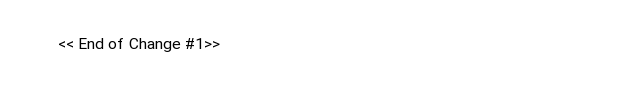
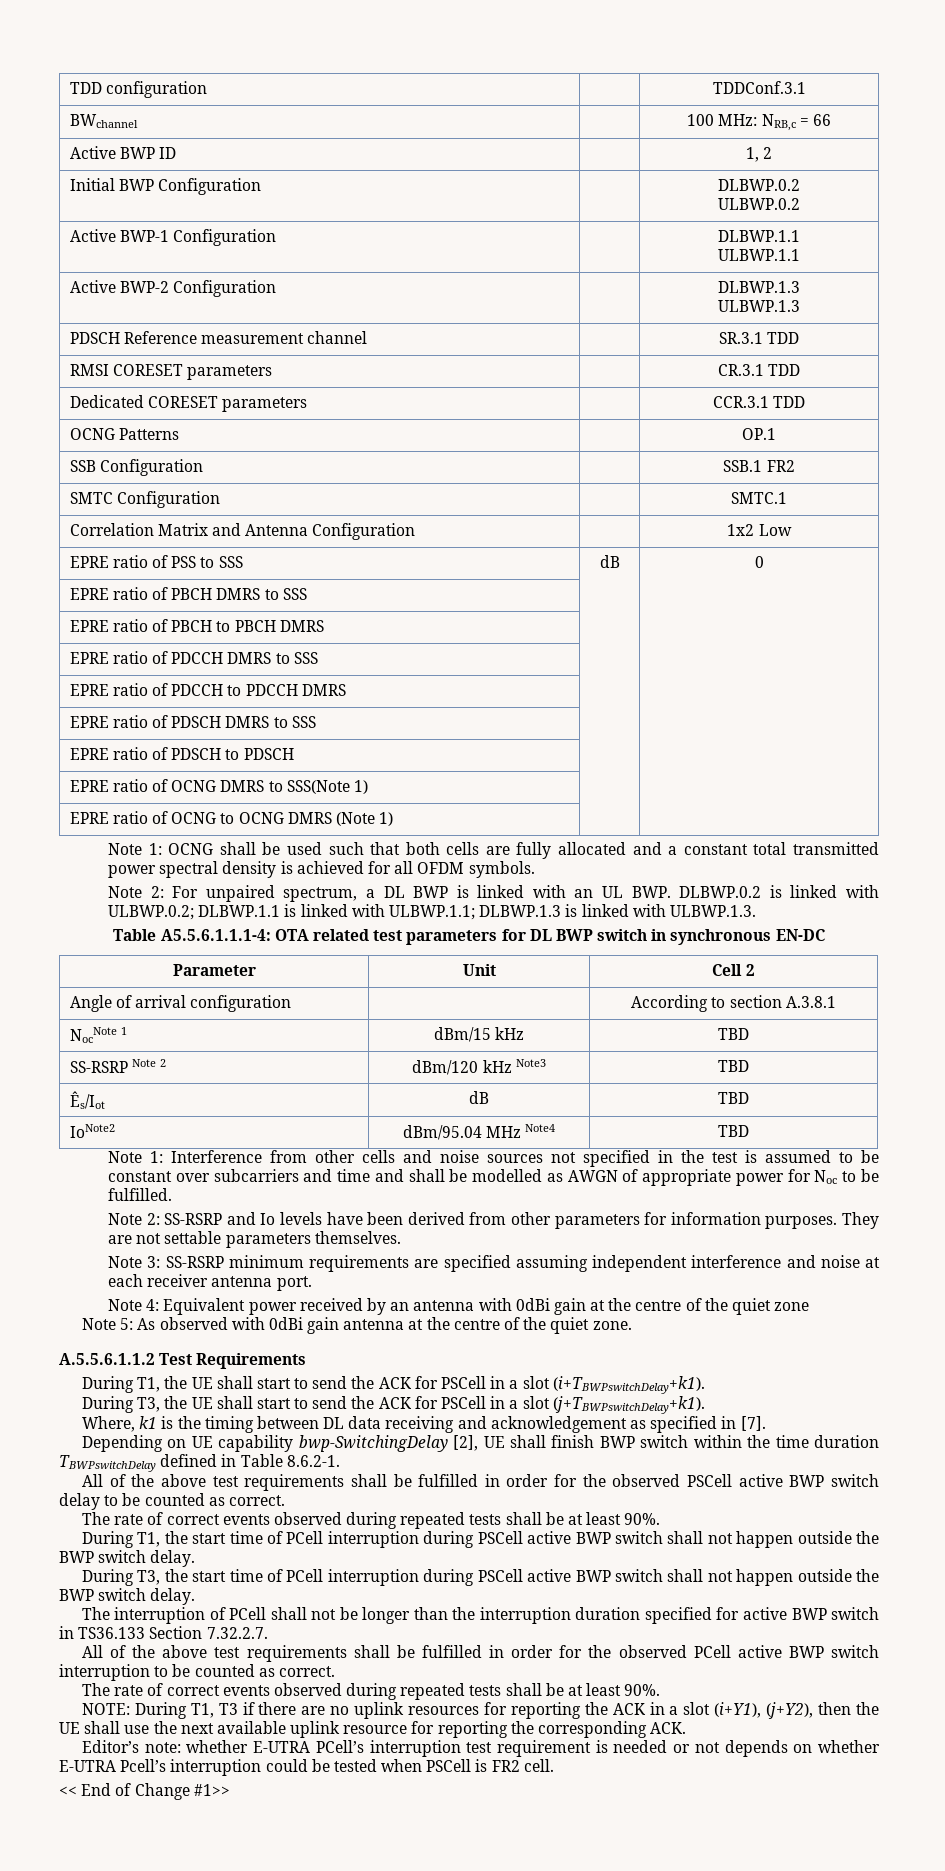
+ TDD configuration | | TDDConf.3.1
+ BWchannel | | 100 MHz: NRB,c = 66
+ Active BWP ID | | 1, 2
+ Initial BWP Configuration | | DLBWP.0.2
+ ULBWP.0.2
+ Active BWP-1 Configuration | | DLBWP.1.1
+ ULBWP.1.1
+ Active BWP-2 Configuration | | DLBWP.1.3
+ ULBWP.1.3
+ PDSCH Reference measurement channel | | SR.3.1 TDD
+ RMSI CORESET parameters | | CR.3.1 TDD
+ Dedicated CORESET parameters | | CCR.3.1 TDD
+ OCNG Patterns | | OP.1
+ SSB Configuration | | SSB.1 FR2
+ SMTC Configuration | | SMTC.1
+ Correlation Matrix and Antenna Configuration | | 1x2 Low
+ EPRE ratio of PSS to SSS | dB | 0
+ EPRE ratio of PBCH DMRS to SSS | |
+ EPRE ratio of PBCH to PBCH DMRS | |
+ EPRE ratio of PDCCH DMRS to SSS | |
+ EPRE ratio of PDCCH to PDCCH DMRS | |
+ EPRE ratio of PDSCH DMRS to SSS | |
+ EPRE ratio of PDSCH to PDSCH | |
+ EPRE ratio of OCNG DMRS to SSS(Note 1) | |
+ EPRE ratio of OCNG to OCNG DMRS (Note 1) | |
+ Note 1: OCNG shall be used such that both cells are fully allocated and a constant total transmitted power spectral density is achieved for all OFDM symbols.
+ Note 2: For unpaired spectrum, a DL BWP is linked with an UL BWP. DLBWP.0.2 is linked with ULBWP.0.2; DLBWP.1.1 is linked with ULBWP.1.1; DLBWP.1.3 is linked with ULBWP.1.3.
+ Table A5.5.6.1.1.1-4: OTA related test parameters for DL BWP switch in synchronous EN-DC
+ Parameter | Unit | Cell 2
+ Angle of arrival configuration | | According to section A.3.8.1
+ NocNote 1 | dBm/15 kHz | TBD
+ SS-RSRP Note 2 | dBm/120 kHz Note3 | TBD
+ Ês/Iot | dB | TBD
+ IoNote2 | dBm/95.04 MHz Note4 | TBD
+ Note 1: Interference from other cells and noise sources not specified in the test is assumed to be constant over subcarriers and time and shall be modelled as AWGN of appropriate power for Noc to be fulfilled.
+ Note 2: SS-RSRP and Io levels have been derived from other parameters for information purposes. They are not settable parameters themselves.
+ Note 3: SS-RSRP minimum requirements are specified assuming independent interference and noise at each receiver antenna port.
+ Note 4: Equivalent power received by an antenna with 0dBi gain at the centre of the quiet zone
+ Note 5: As observed with 0dBi gain antenna at the centre of the quiet zone.
+ A.5.5.6.1.1.2 Test Requirements
+ During T1, the UE shall start to send the ACK for PSCell in a slot (i+TBWPswitchDelay+k1).
+ During T3, the UE shall start to send the ACK for PSCell in a slot (j+TBWPswitchDelay+k1).
+ Where, k1 is the timing between DL data receiving and acknowledgement as specified in [7].
+ Depending on UE capability bwp-SwitchingDelay [2], UE shall finish BWP switch within the time duration TBWPswitchDelay defined in Table 8.6.2-1.
+ All of the above test requirements shall be fulfilled in order for the observed PSCell active BWP switch delay to be counted as correct.
+ The rate of correct events observed during repeated tests shall be at least 90%.
+ During T1, the start time of PCell interruption during PSCell active BWP switch shall not happen outside the BWP switch delay.
+ During T3, the start time of PCell interruption during PSCell active BWP switch shall not happen outside the BWP switch delay.
+ The interruption of PCell shall not be longer than the interruption duration specified for active BWP switch in TS36.133 Section 7.32.2.7.
+ All of the above test requirements shall be fulfilled in order for the observed PCell active BWP switch interruption to be counted as correct.
+ The rate of correct events observed during repeated tests shall be at least 90%.
+ NOTE: During T1, T3 if there are no uplink resources for reporting the ACK in a slot (i+Y1), (j+Y2), then the UE shall use the next available uplink resource for reporting the corresponding ACK.
+ Editor’s note: whether E-UTRA PCell’s interruption test requirement is needed or not depends on whether E-UTRA Pcell’s interruption could be tested when PSCell is FR2 cell.

